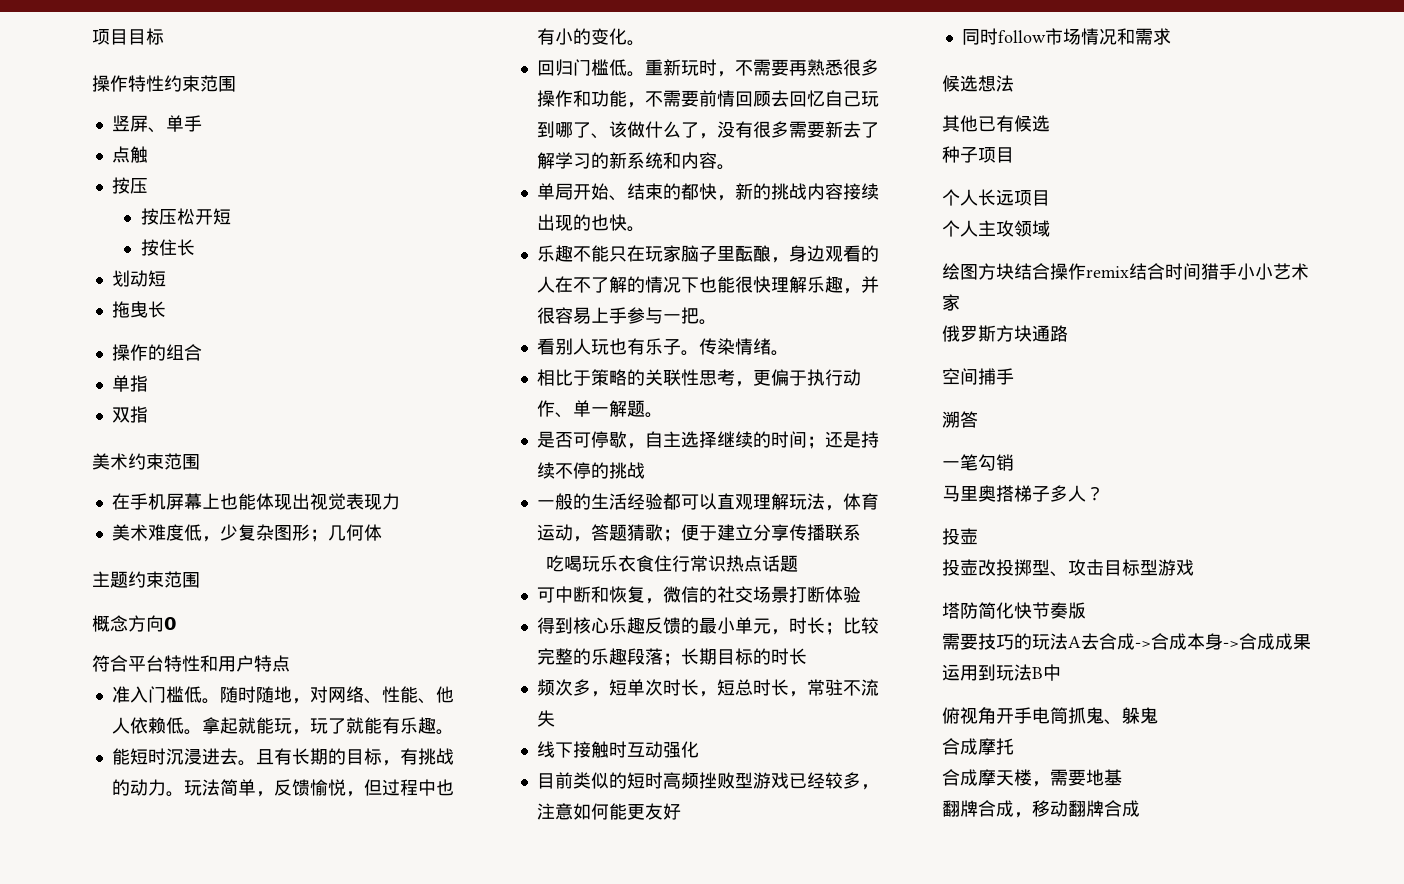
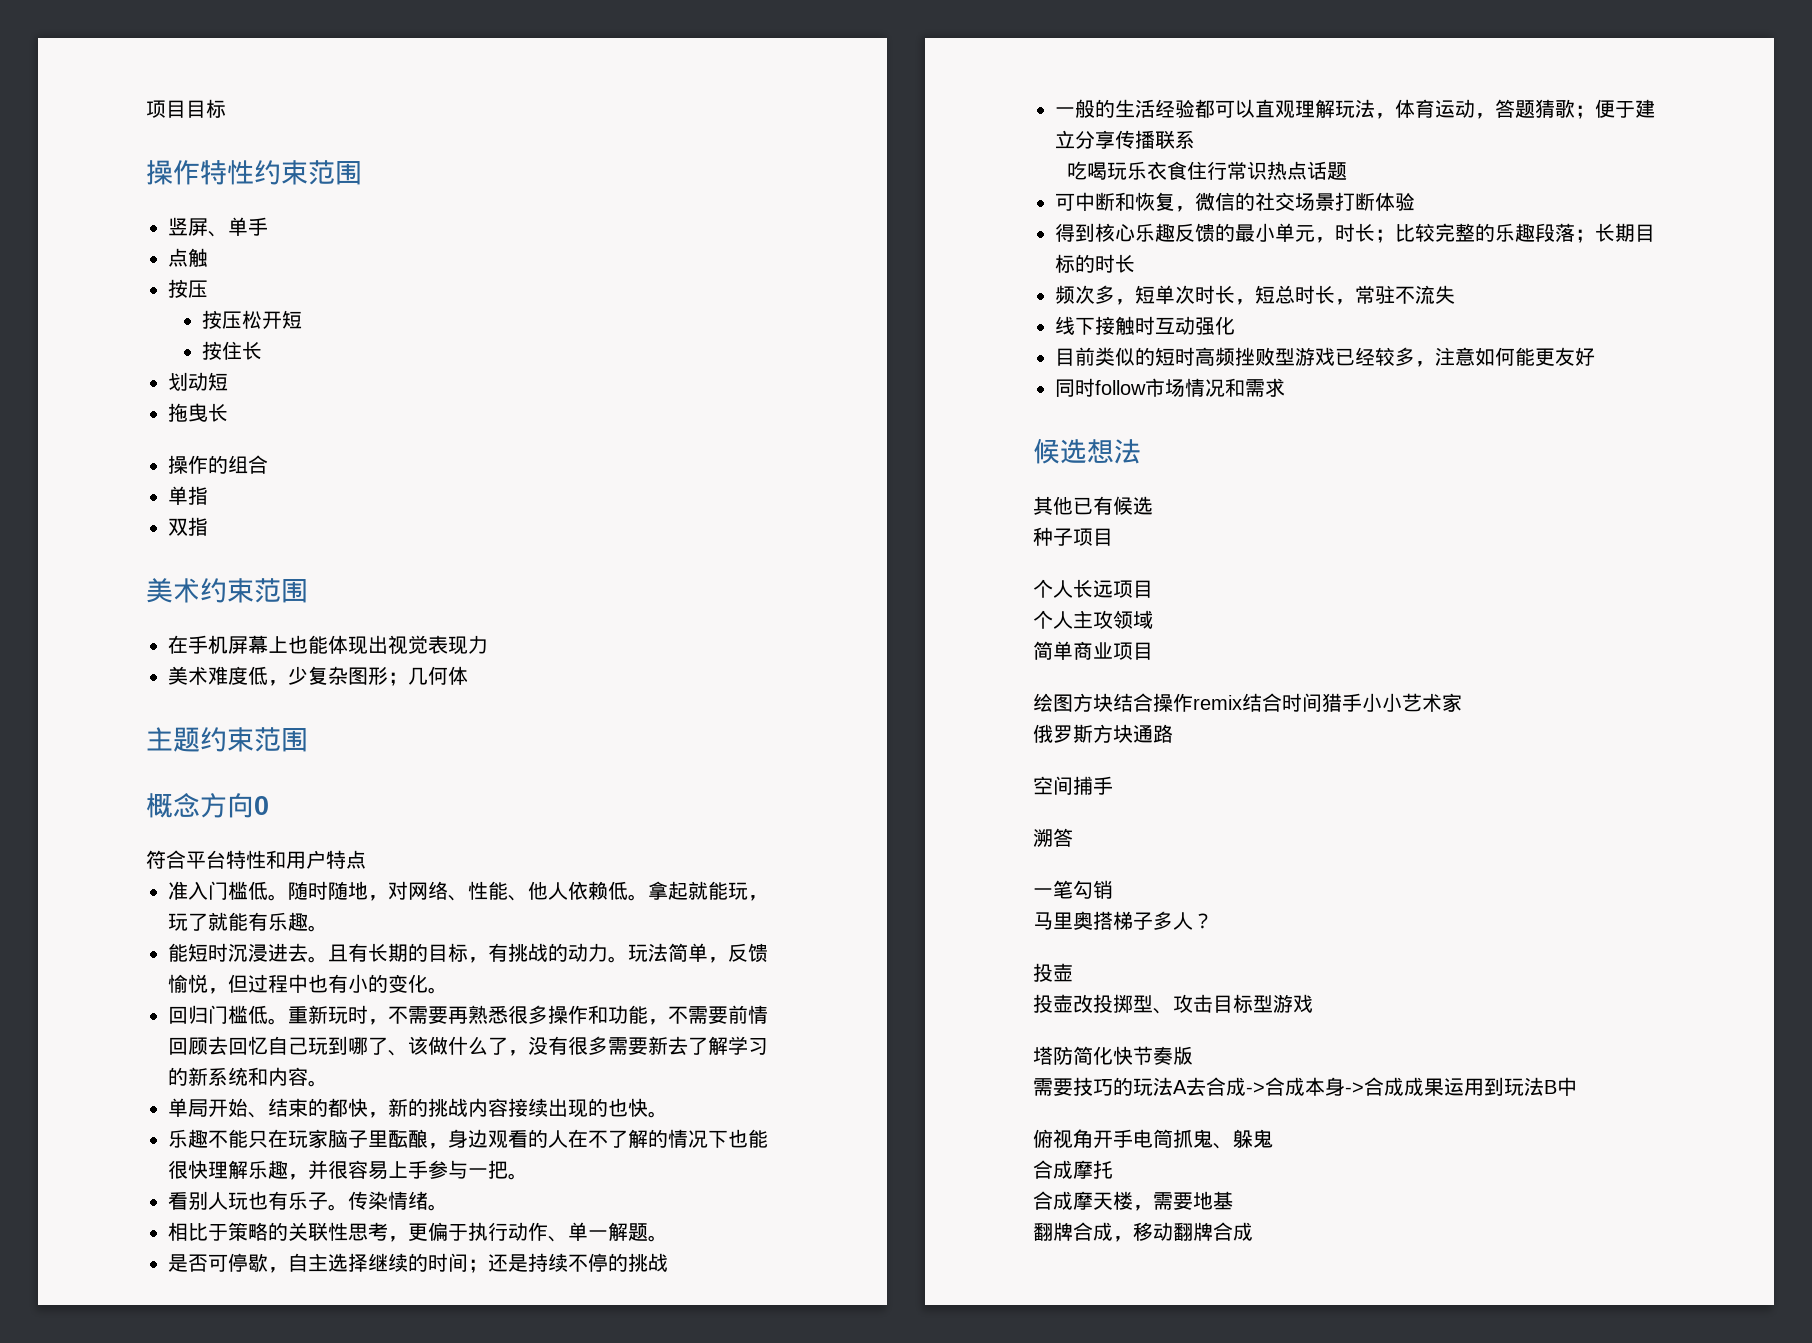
+ 简单商业项目

